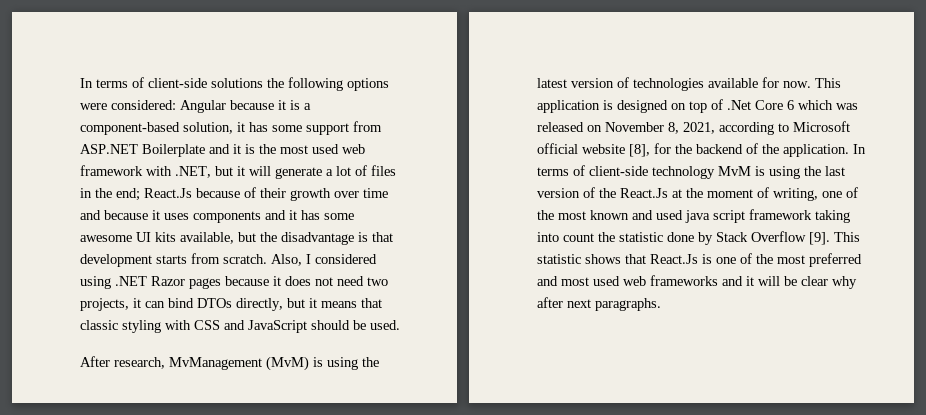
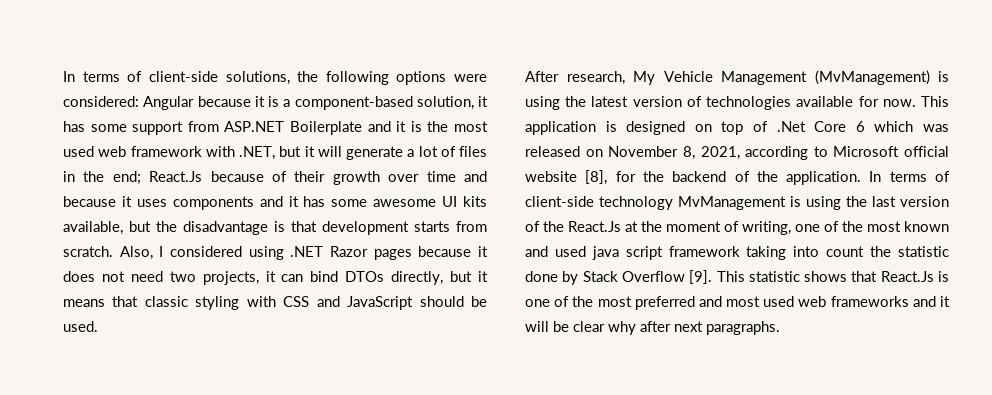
- In terms of client-side solutions the following options were considered:
+ In terms of client-side solutions, the following options were considered:
- After research, MvManagement (MvM) is using the latest version of technologies available for now.
+ After research, My Vehicle Management (MvManagement) is using the latest version of technologies available for now.
- In terms of client-side technology MvM is using the last version of the React.Js at the moment of writing, one of the most known and used java script framework taking into count the statistic done by Stack Overflow [9].
+ In terms of client-side technology MvManagement is using the last version of the React.Js at the moment of writing, one of the most known and used java script framework taking into count the statistic done by Stack Overflow [9].

